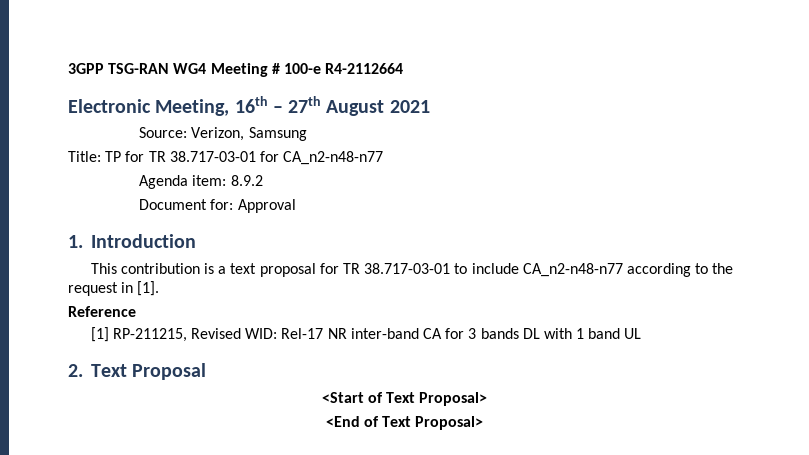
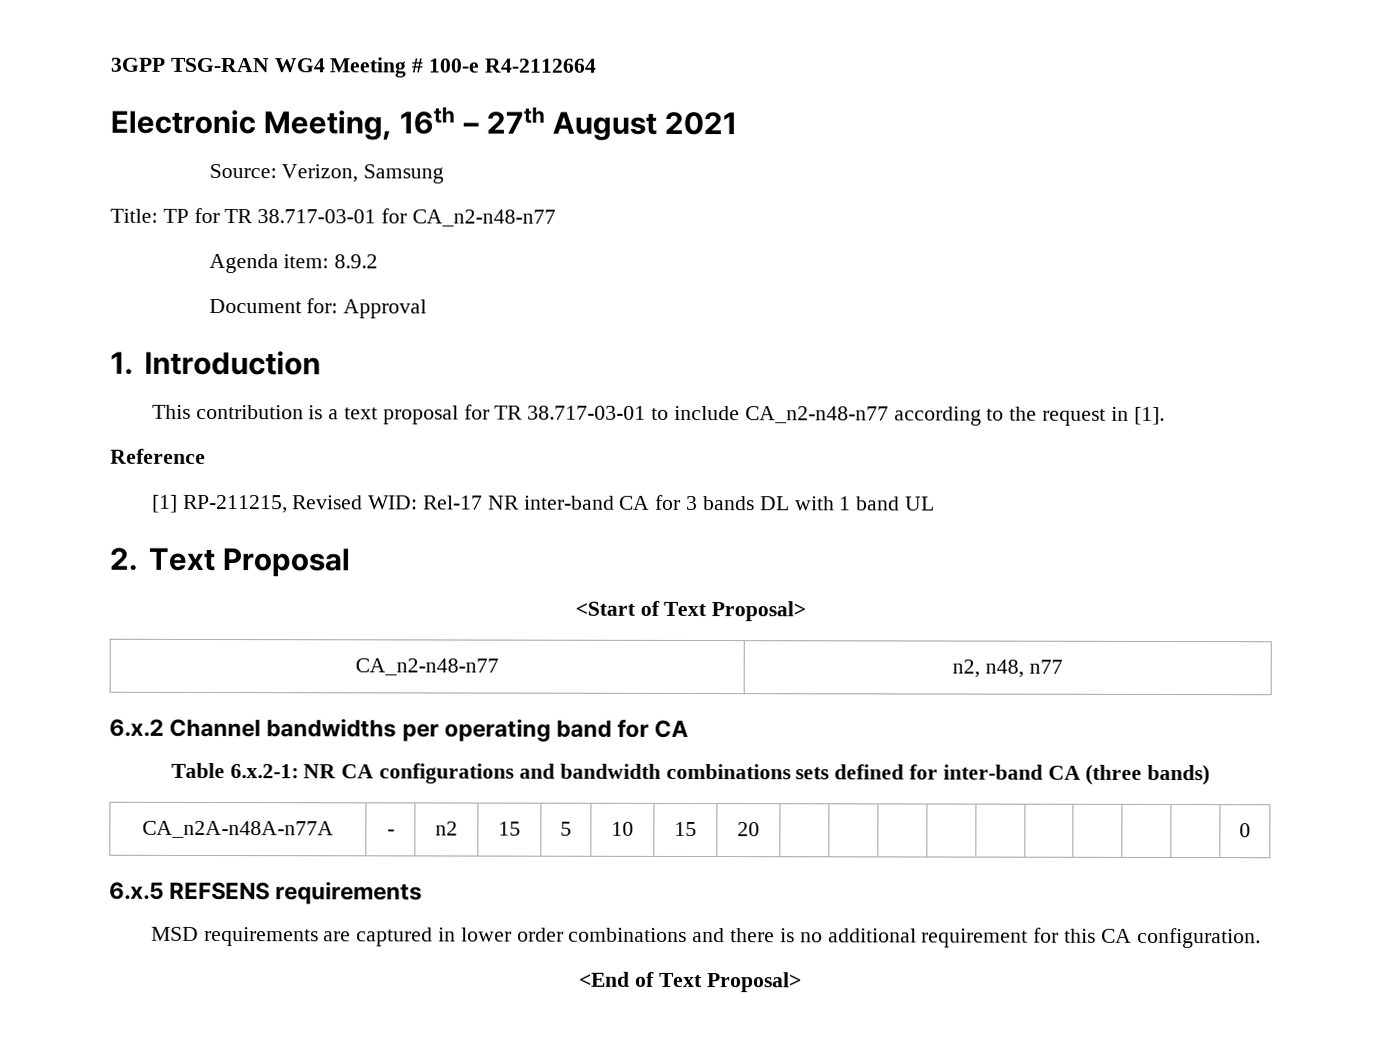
+ CA_n2-n48-n77 | n2, n48, n77
+ 6.x.2 Channel bandwidths per operating band for CA
+ Table 6.x.2-1: NR CA configurations and bandwidth combinations sets defined for inter-band CA (three bands)
+ CA_n2A-n48A-n77A | - | n2 | 15 | 5 | 10 | 15 | 20 | | | | | | | | | | 0
+ 6.x.5 REFSENS requirements
+ MSD requirements are captured in lower order combinations and there is no additional requirement for this CA configuration.

